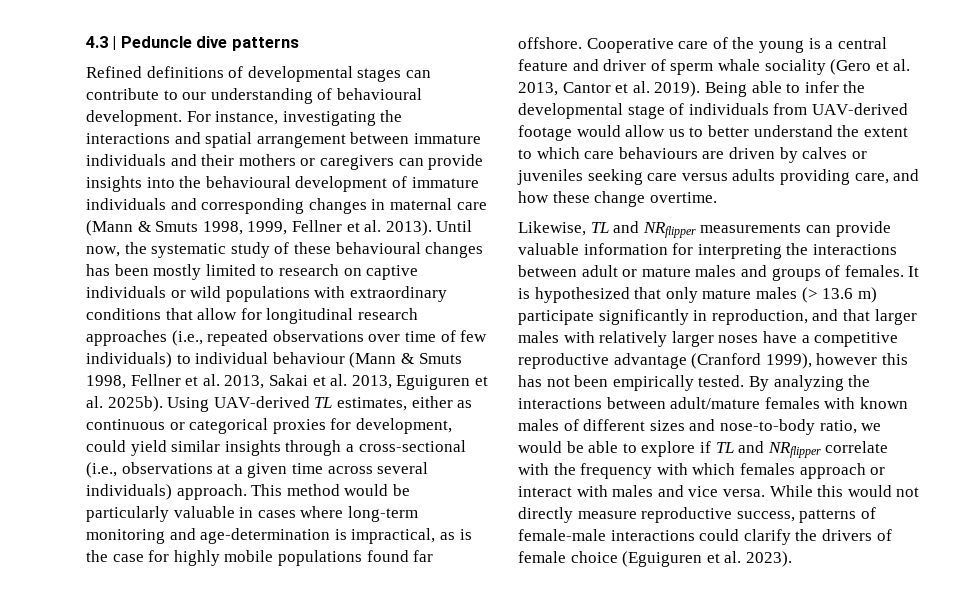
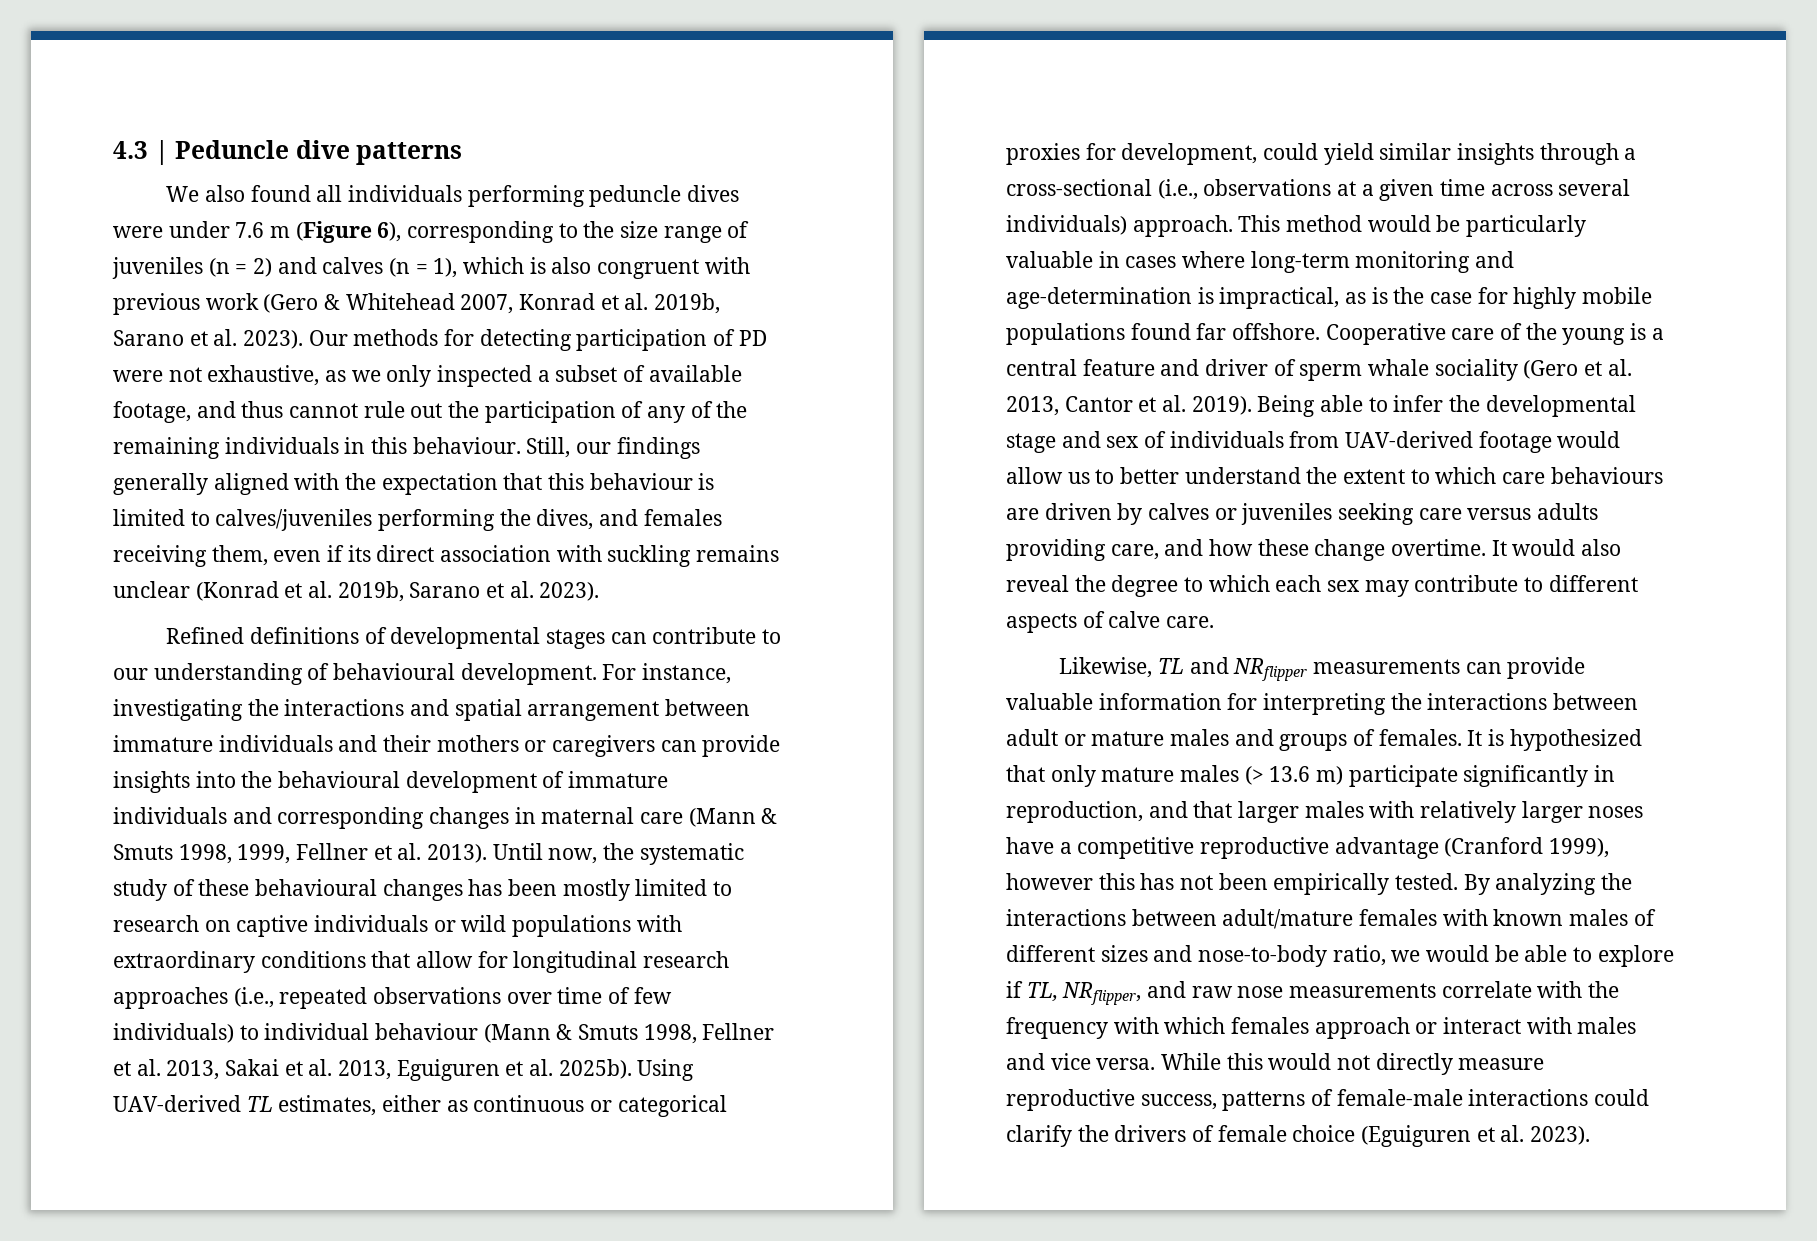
+ We also found all individuals performing peduncle dives were under 7.6 m (Figure 6), corresponding to the size range of juveniles (n = 2) and calves (n = 1), which is also congruent with previous work (Gero & Whitehead 2007, Konrad et al. 2019b, Sarano et al. 2023). Our methods for detecting participation of PD were not exhaustive, as we only inspected a subset of available footage, and thus cannot rule out the participation of any of the remaining individuals in this behaviour. Still, our findings generally aligned with the expectation that this behaviour is limited to calves/juveniles performing the dives, and females receiving them, even if its direct association with suckling remains unclear (Konrad et al. 2019b, Sarano et al. 2023).
- Being able to infer the developmental stage of individuals from UAV-derived footage would allow us to better understand the extent to which care behaviours are driven by calves or juveniles seeking care versus adults providing care, and how these change overtime.
+ Being able to infer the developmental stage and sex of individuals from UAV-derived footage would allow us to better understand the extent to which care behaviours are driven by calves or juveniles seeking care versus adults providing care, and how these change overtime. It would also reveal the degree to which each sex may contribute to different aspects of calve care.
- By analyzing the interactions between adult/mature females with known males of different sizes and nose-to-body ratio, we would be able to explore if TL and NRflipper correlate with the frequency with which females approach or interact with males and vice versa.
+ By analyzing the interactions between adult/mature females with known males of different sizes and nose-to-body ratio, we would be able to explore if TL, NRflipper, and raw nose measurements correlate with the frequency with which females approach or interact with males and vice versa.

